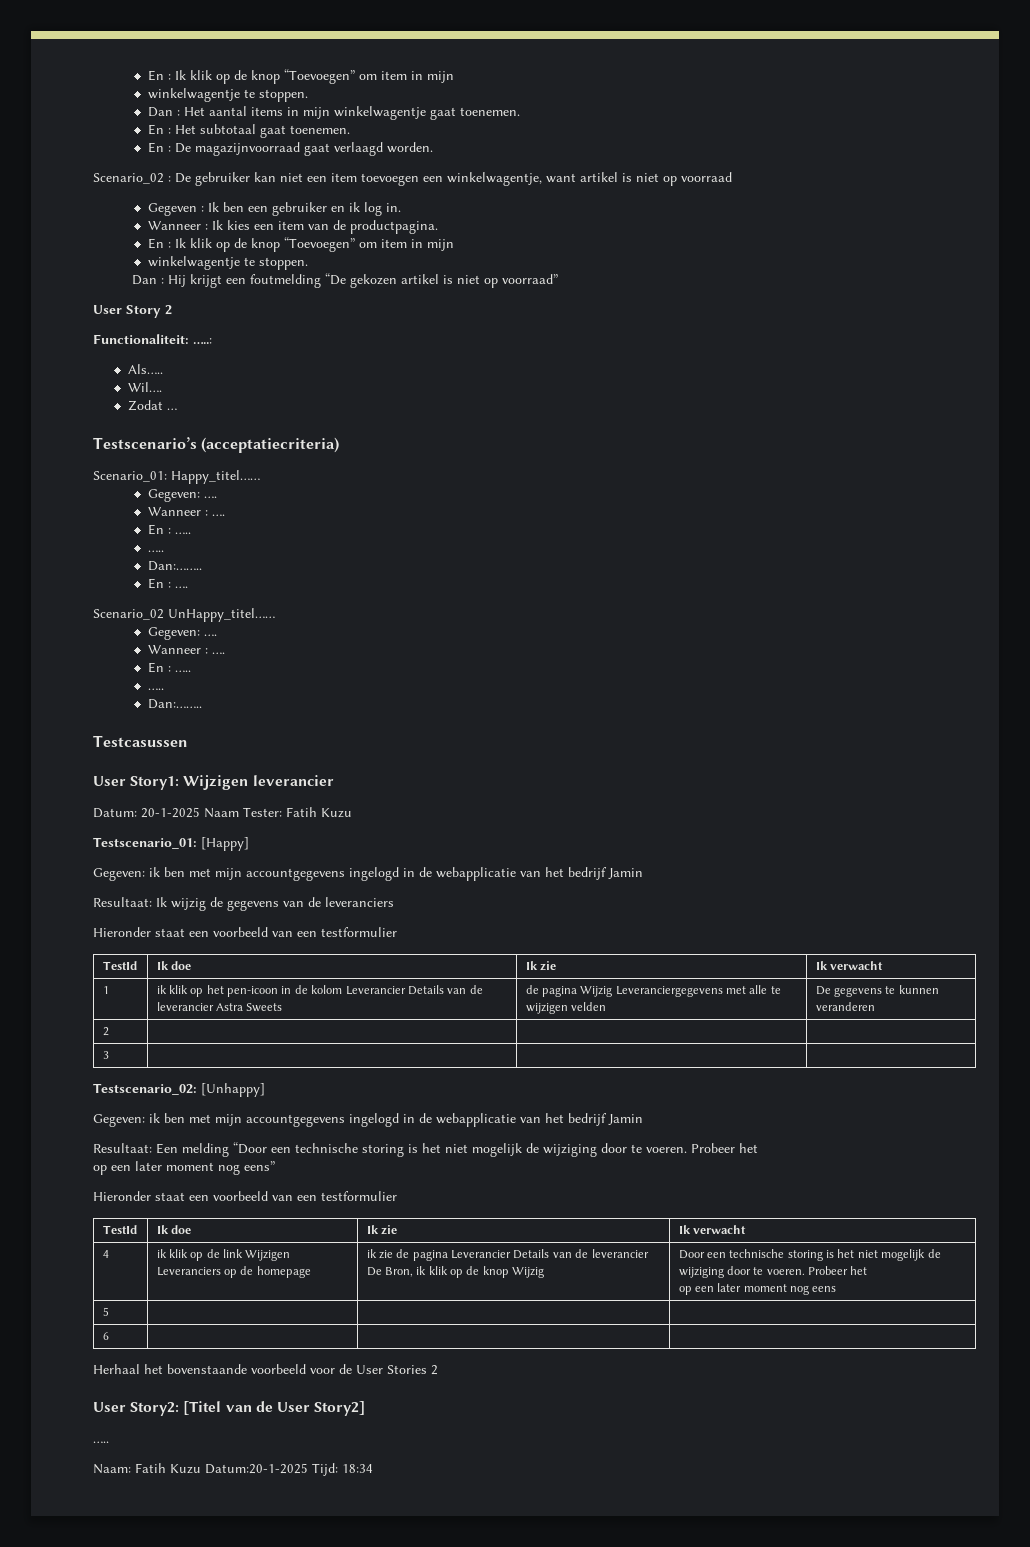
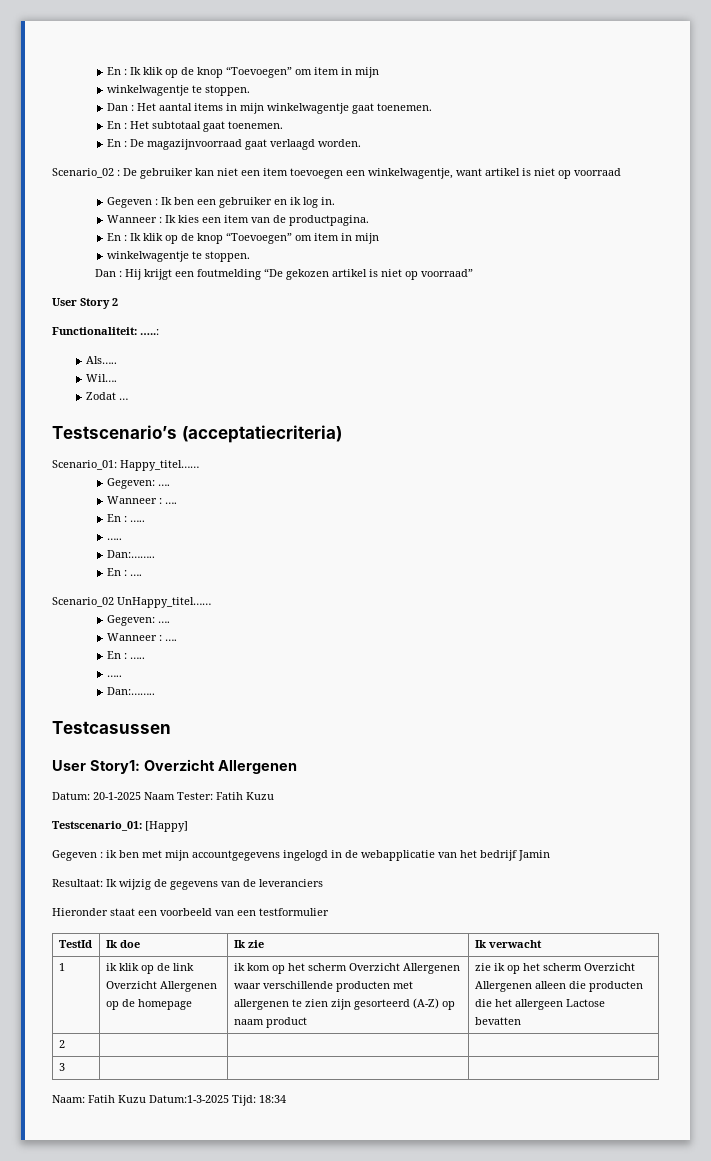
- User Story1: Wijzigen leverancier
+ User Story1: Overzicht Allergenen
  Testscenario_01: [Happy]
- Gegeven: ik ben met mijn accountgegevens ingelogd in de webapplicatie van het bedrijf Jamin
+ Gegeven : ik ben met mijn accountgegevens ingelogd in de webapplicatie van het bedrijf Jamin
- ik klik op het pen-icoon in de kolom Leverancier Details van de leverancier Astra Sweets | de pagina Wijzig Leveranciergegevens met alle te wijzigen velden | De gegevens te kunnen veranderen
+ ik klik op de link Overzicht Allergenen op de homepage | ik kom op het scherm Overzicht Allergenen waar verschillende producten met allergenen te zien zijn gesorteerd (A-Z) op naam product | zie ik op het scherm Overzicht Allergenen alleen die producten die het allergeen Lactose bevatten
  2 | | |
  3 | | |
- Testscenario_02: [Unhappy]
- Gegeven: ik ben met mijn accountgegevens ingelogd in de webapplicatie van het bedrijf Jamin
- Resultaat: Een melding “Door een technische storing is het niet mogelijk de wijziging door te voeren. Probeer het
- op een later moment nog eens”
- Hieronder staat een voorbeeld van een testformulier
- TestId | Ik doe | Ik zie | Ik verwacht
- 4 | ik klik op de link Wijzigen Leveranciers op de homepage | ik zie de pagina Leverancier Details van de leverancier De Bron, ik klik op de knop Wijzig | Door een technische storing is het niet mogelijk de wijziging door te voeren. Probeer het
- op een later moment nog eens
- 5 | | |
- 6 | | |
- Herhaal het bovenstaande voorbeeld voor de User Stories 2
- User Story2: [Titel van de User Story2]
- …..
- Naam: Fatih Kuzu Datum:20-1-2025 Tijd: 18:34
+ Naam: Fatih Kuzu Datum:1-3-2025 Tijd: 18:34

